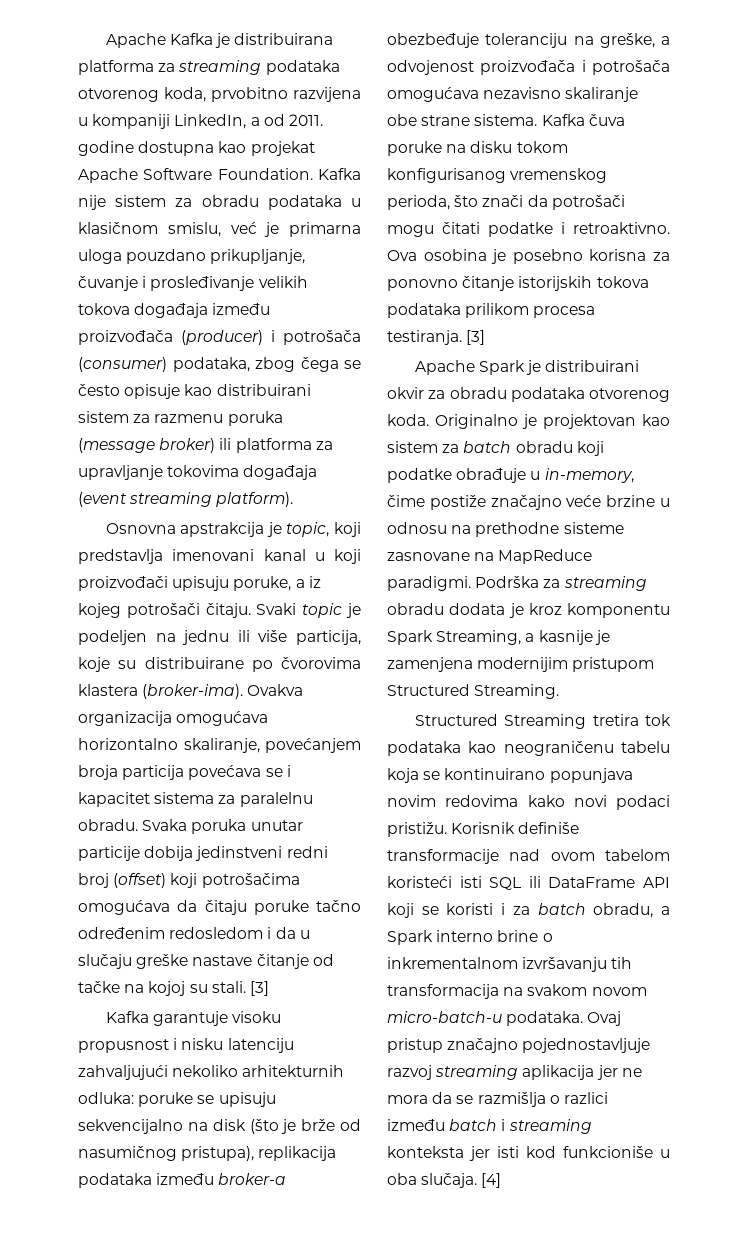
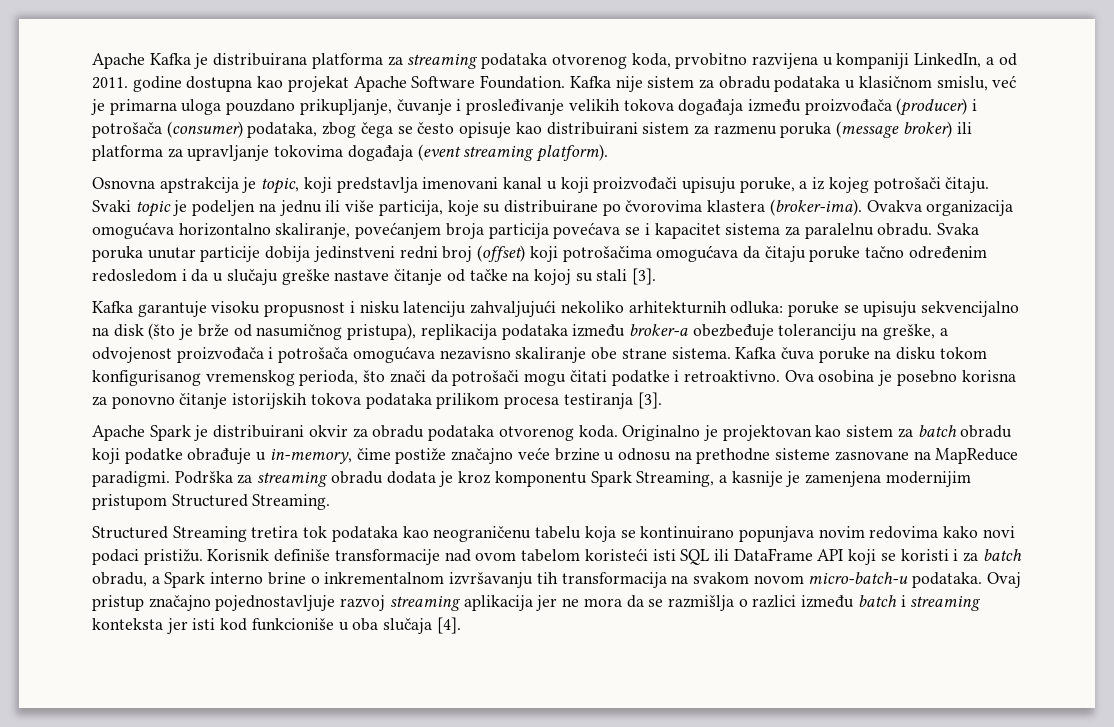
- Svaka poruka unutar particije dobija jedinstveni redni broj (offset) koji potrošačima omogućava da čitaju poruke tačno određenim redosledom i da u slučaju greške nastave čitanje od tačke na kojoj su stali. [3]
+ Svaka poruka unutar particije dobija jedinstveni redni broj (offset) koji potrošačima omogućava da čitaju poruke tačno određenim redosledom i da u slučaju greške nastave čitanje od tačke na kojoj su stali [3].
- Ova osobina je posebno korisna za ponovno čitanje istorijskih tokova podataka prilikom procesa testiranja. [3]
+ Ova osobina je posebno korisna za ponovno čitanje istorijskih tokova podataka prilikom procesa testiranja [3].
- Ovaj pristup značajno pojednostavljuje razvoj streaming aplikacija jer ne mora da se razmišlja o razlici između batch i streaming konteksta jer isti kod funkcioniše u oba slučaja. [4]
+ Ovaj pristup značajno pojednostavljuje razvoj streaming aplikacija jer ne mora da se razmišlja o razlici između batch i streaming konteksta jer isti kod funkcioniše u oba slučaja [4].

